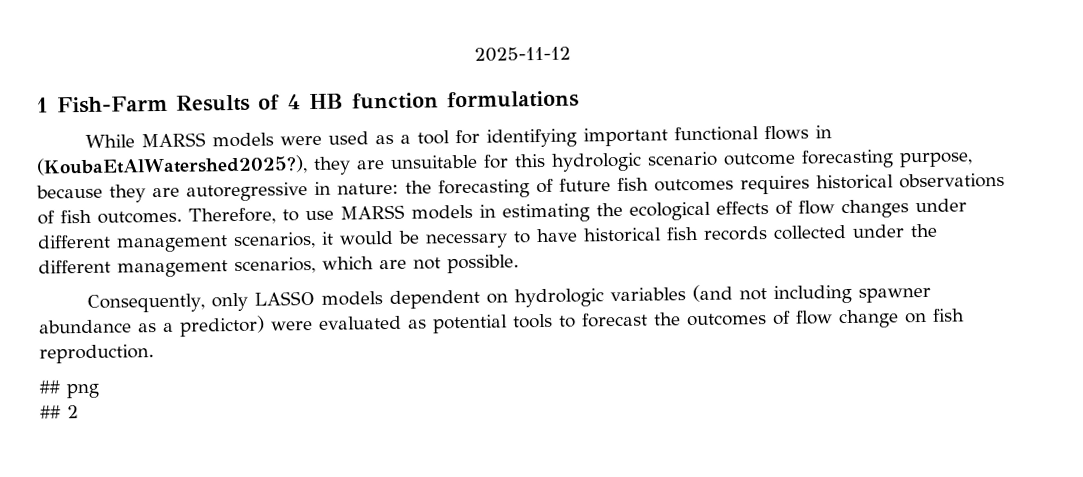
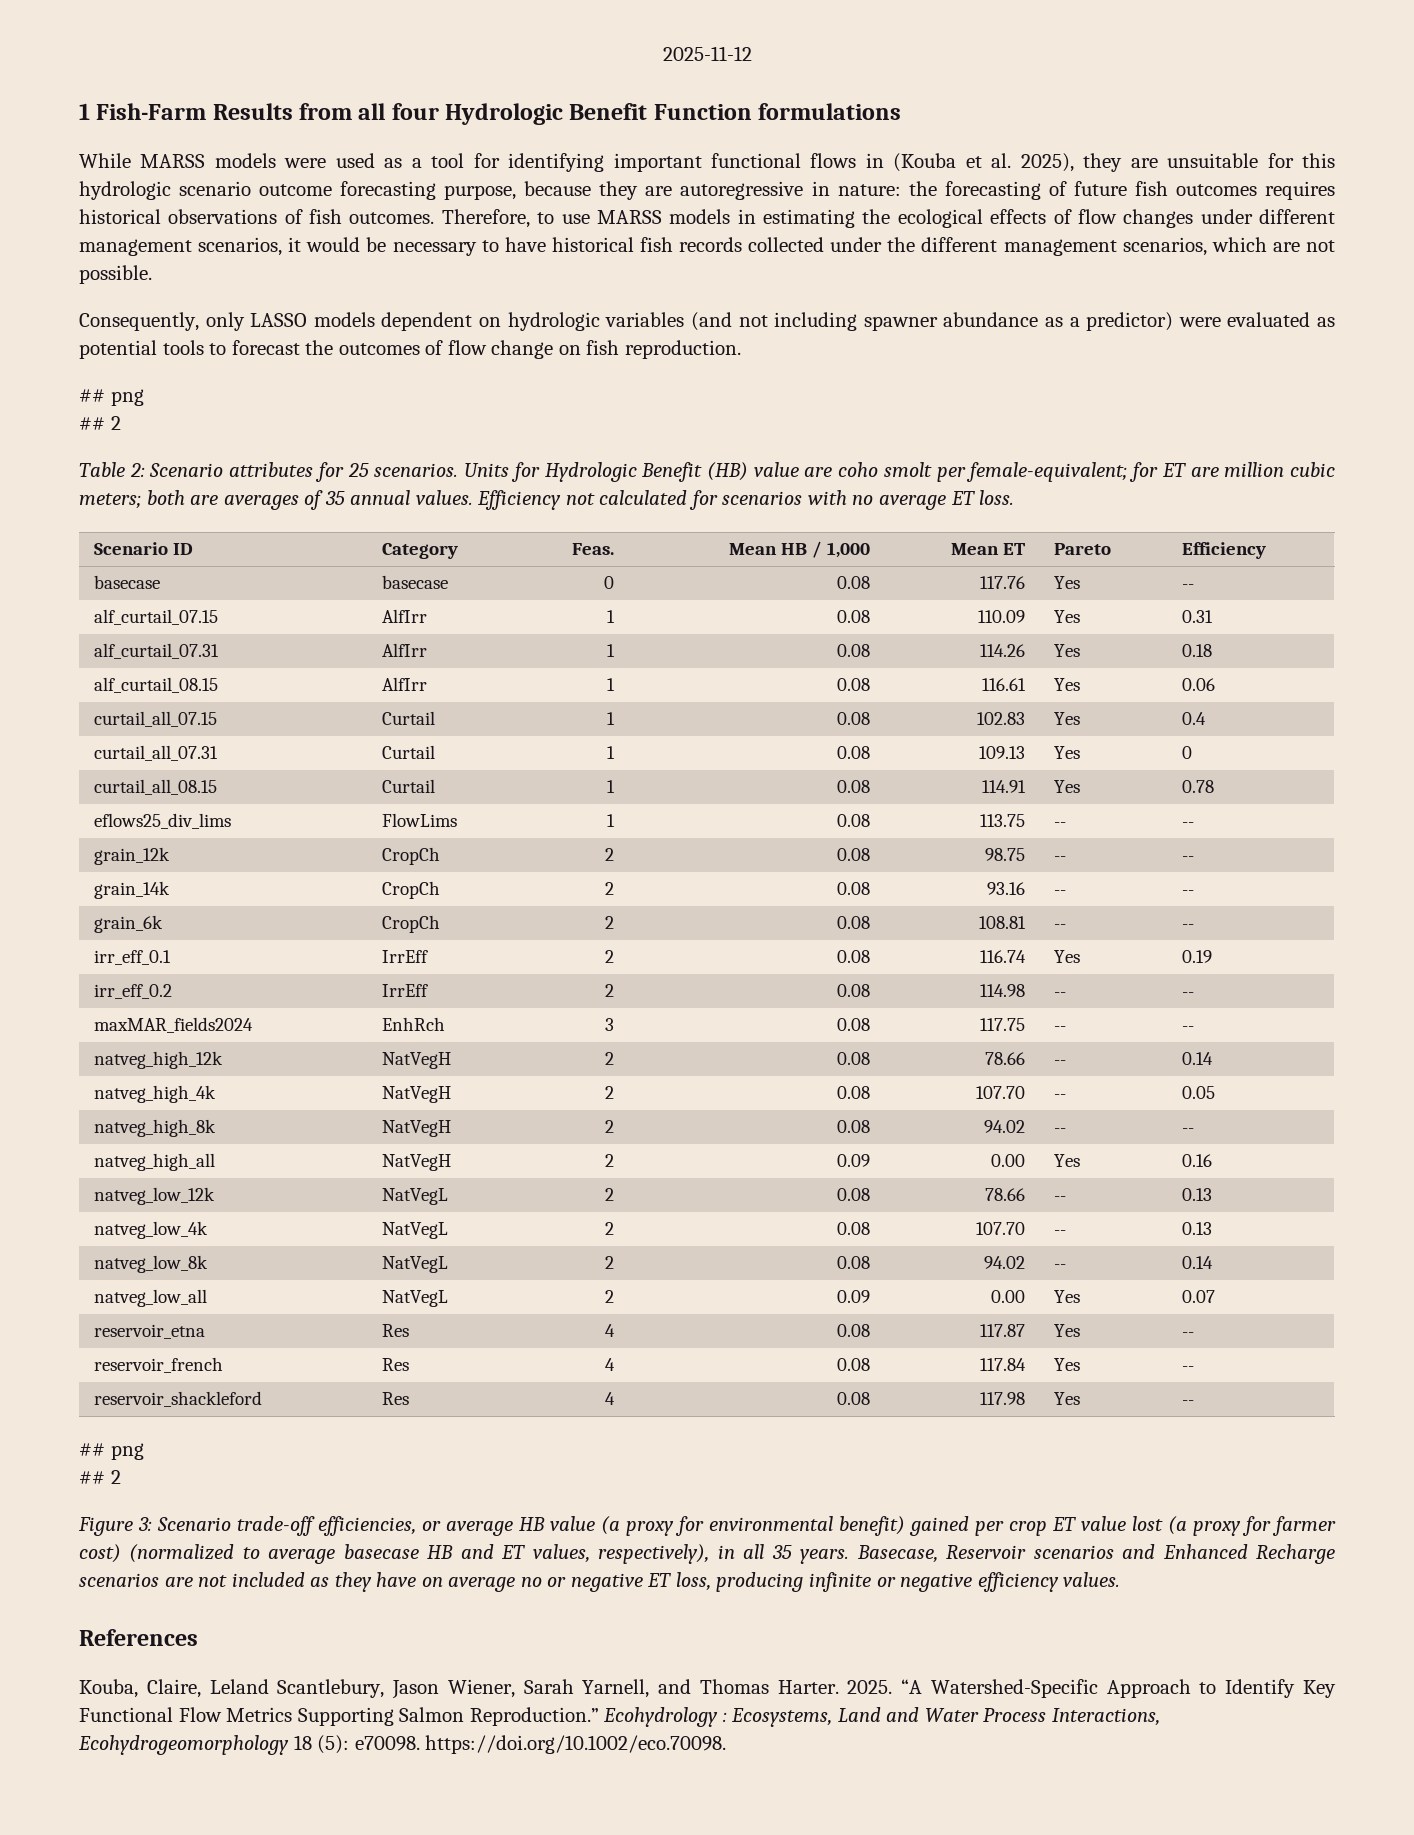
- 1 Fish-Farm Results of 4 HB function formulations
+ 1 Fish-Farm Results from all four Hydrologic Benefit Function formulations
- While MARSS models were used as a tool for identifying important functional flows in (KoubaEtAlWatershed2025?), they are unsuitable for this hydrologic scenario outcome forecasting purpose, because they are autoregressive in nature: the forecasting of future fish outcomes requires historical observations of fish outcomes.
+ While MARSS models were used as a tool for identifying important functional flows in (Kouba et al. 2025), they are unsuitable for this hydrologic scenario outcome forecasting purpose, because they are autoregressive in nature: the forecasting of future fish outcomes requires historical observations of fish outcomes.
+ Table 2: Scenario attributes for 25 scenarios. Units for Hydrologic Benefit (HB) value are coho smolt per female-equivalent; for ET are million cubic meters; both are averages of 35 annual values. Efficiency not calculated for scenarios with no average ET loss.
+ Scenario ID | Category | Feas. | Mean HB / 1,000 | Mean ET | Pareto | Efficiency
+ basecase | basecase | 0 | 0.08 | 117.76 | Yes | --
+ alf_curtail_07.15 | AlfIrr | 1 | 0.08 | 110.09 | Yes | 0.31
+ alf_curtail_07.31 | AlfIrr | 1 | 0.08 | 114.26 | Yes | 0.18
+ alf_curtail_08.15 | AlfIrr | 1 | 0.08 | 116.61 | Yes | 0.06
+ curtail_all_07.15 | Curtail | 1 | 0.08 | 102.83 | Yes | 0.4
+ curtail_all_07.31 | Curtail | 1 | 0.08 | 109.13 | Yes | 0
+ curtail_all_08.15 | Curtail | 1 | 0.08 | 114.91 | Yes | 0.78
+ eflows25_div_lims | FlowLims | 1 | 0.08 | 113.75 | -- | --
+ grain_12k | CropCh | 2 | 0.08 | 98.75 | -- | --
+ grain_14k | CropCh | 2 | 0.08 | 93.16 | -- | --
+ grain_6k | CropCh | 2 | 0.08 | 108.81 | -- | --
+ irr_eff_0.1 | IrrEff | 2 | 0.08 | 116.74 | Yes | 0.19
+ irr_eff_0.2 | IrrEff | 2 | 0.08 | 114.98 | -- | --
+ maxMAR_fields2024 | EnhRch | 3 | 0.08 | 117.75 | -- | --
+ natveg_high_12k | NatVegH | 2 | 0.08 | 78.66 | -- | 0.14
+ natveg_high_4k | NatVegH | 2 | 0.08 | 107.70 | -- | 0.05
+ natveg_high_8k | NatVegH | 2 | 0.08 | 94.02 | -- | --
+ natveg_high_all | NatVegH | 2 | 0.09 | 0.00 | Yes | 0.16
+ natveg_low_12k | NatVegL | 2 | 0.08 | 78.66 | -- | 0.13
+ natveg_low_4k | NatVegL | 2 | 0.08 | 107.70 | -- | 0.13
+ natveg_low_8k | NatVegL | 2 | 0.08 | 94.02 | -- | 0.14
+ natveg_low_all | NatVegL | 2 | 0.09 | 0.00 | Yes | 0.07
+ reservoir_etna | Res | 4 | 0.08 | 117.87 | Yes | --
+ reservoir_french | Res | 4 | 0.08 | 117.84 | Yes | --
+ reservoir_shackleford | Res | 4 | 0.08 | 117.98 | Yes | --
+ ## png
+ ## 2
+ Figure 3: Scenario trade-off efficiencies, or average HB value (a proxy for environmental benefit) gained per crop ET value lost (a proxy for farmer cost) (normalized to average basecase HB and ET values, respectively), in all 35 years. Basecase, Reservoir scenarios and Enhanced Recharge scenarios are not included as they have on average no or negative ET loss, producing infinite or negative efficiency values.
+ References
+ Kouba, Claire, Leland Scantlebury, Jason Wiener, Sarah Yarnell, and Thomas Harter. 2025. “A Watershed-Specific Approach to Identify Key Functional Flow Metrics Supporting Salmon Reproduction.” Ecohydrology : Ecosystems, Land and Water Process Interactions, Ecohydrogeomorphology 18 (5): e70098. https://doi.org/10.1002/eco.70098.

